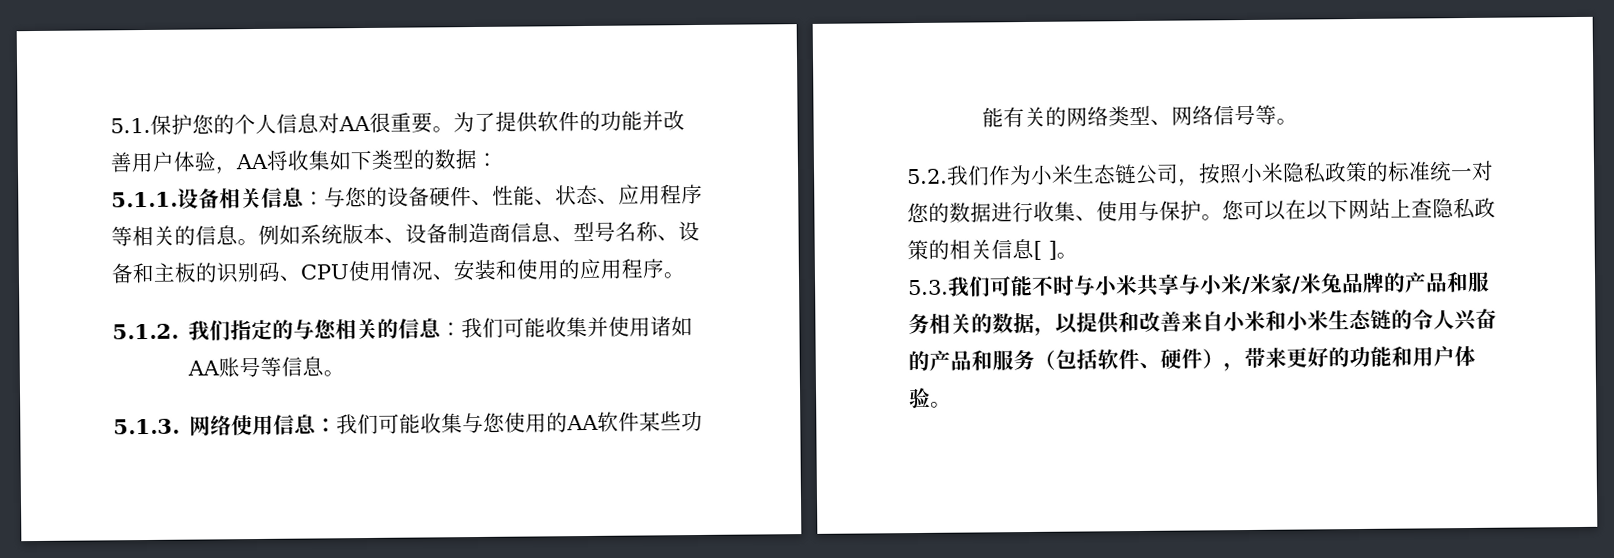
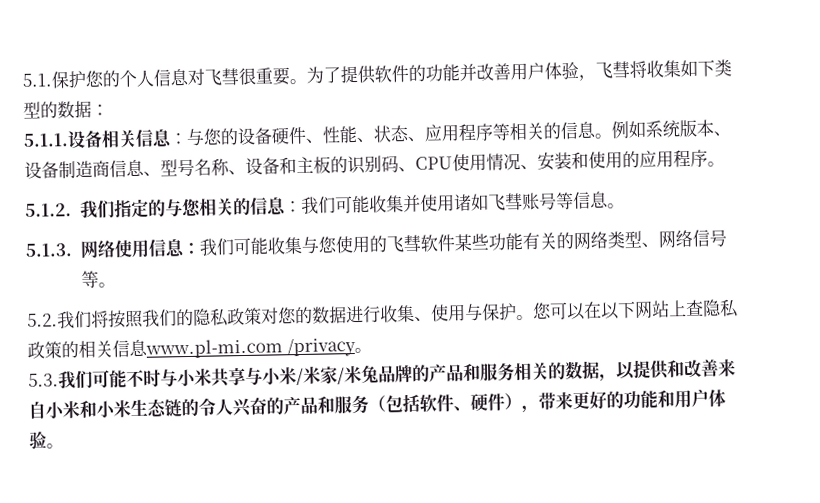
- 5.1.保护您的个人信息对AA很重要。
+ 5.1.保护您的个人信息对飞彗很重要。
- 为了提供软件的功能并改善用户体验，AA将收集如下类型的数据：
+ 为了提供软件的功能并改善用户体验，飞彗将收集如下类型的数据：
- 5.1.2.我们指定的与您相关的信息：我们可能收集并使用诸如AA账号等信息。
+ 5.1.2.我们指定的与您相关的信息：我们可能收集并使用诸如飞彗账号等信息。
- 5.1.3.网络使用信息：我们可能收集与您使用的AA软件某些功能有关的网络类型、网络信号等。
+ 5.1.3.网络使用信息：我们可能收集与您使用的飞彗软件某些功能有关的网络类型、网络信号等。
- 5.2.我们作为小米生态链公司，按照小米隐私政策的标准统一对您的数据进行收集、使用与保护。
+ 5.2.我们将按照我们的隐私政策对您的数据进行收集、使用与保护。
- 您可以在以下网站上查隐私政策的相关信息[ ]。
+ 您可以在以下网站上查隐私政策的相关信息www.pl-mi.com /privacy。

